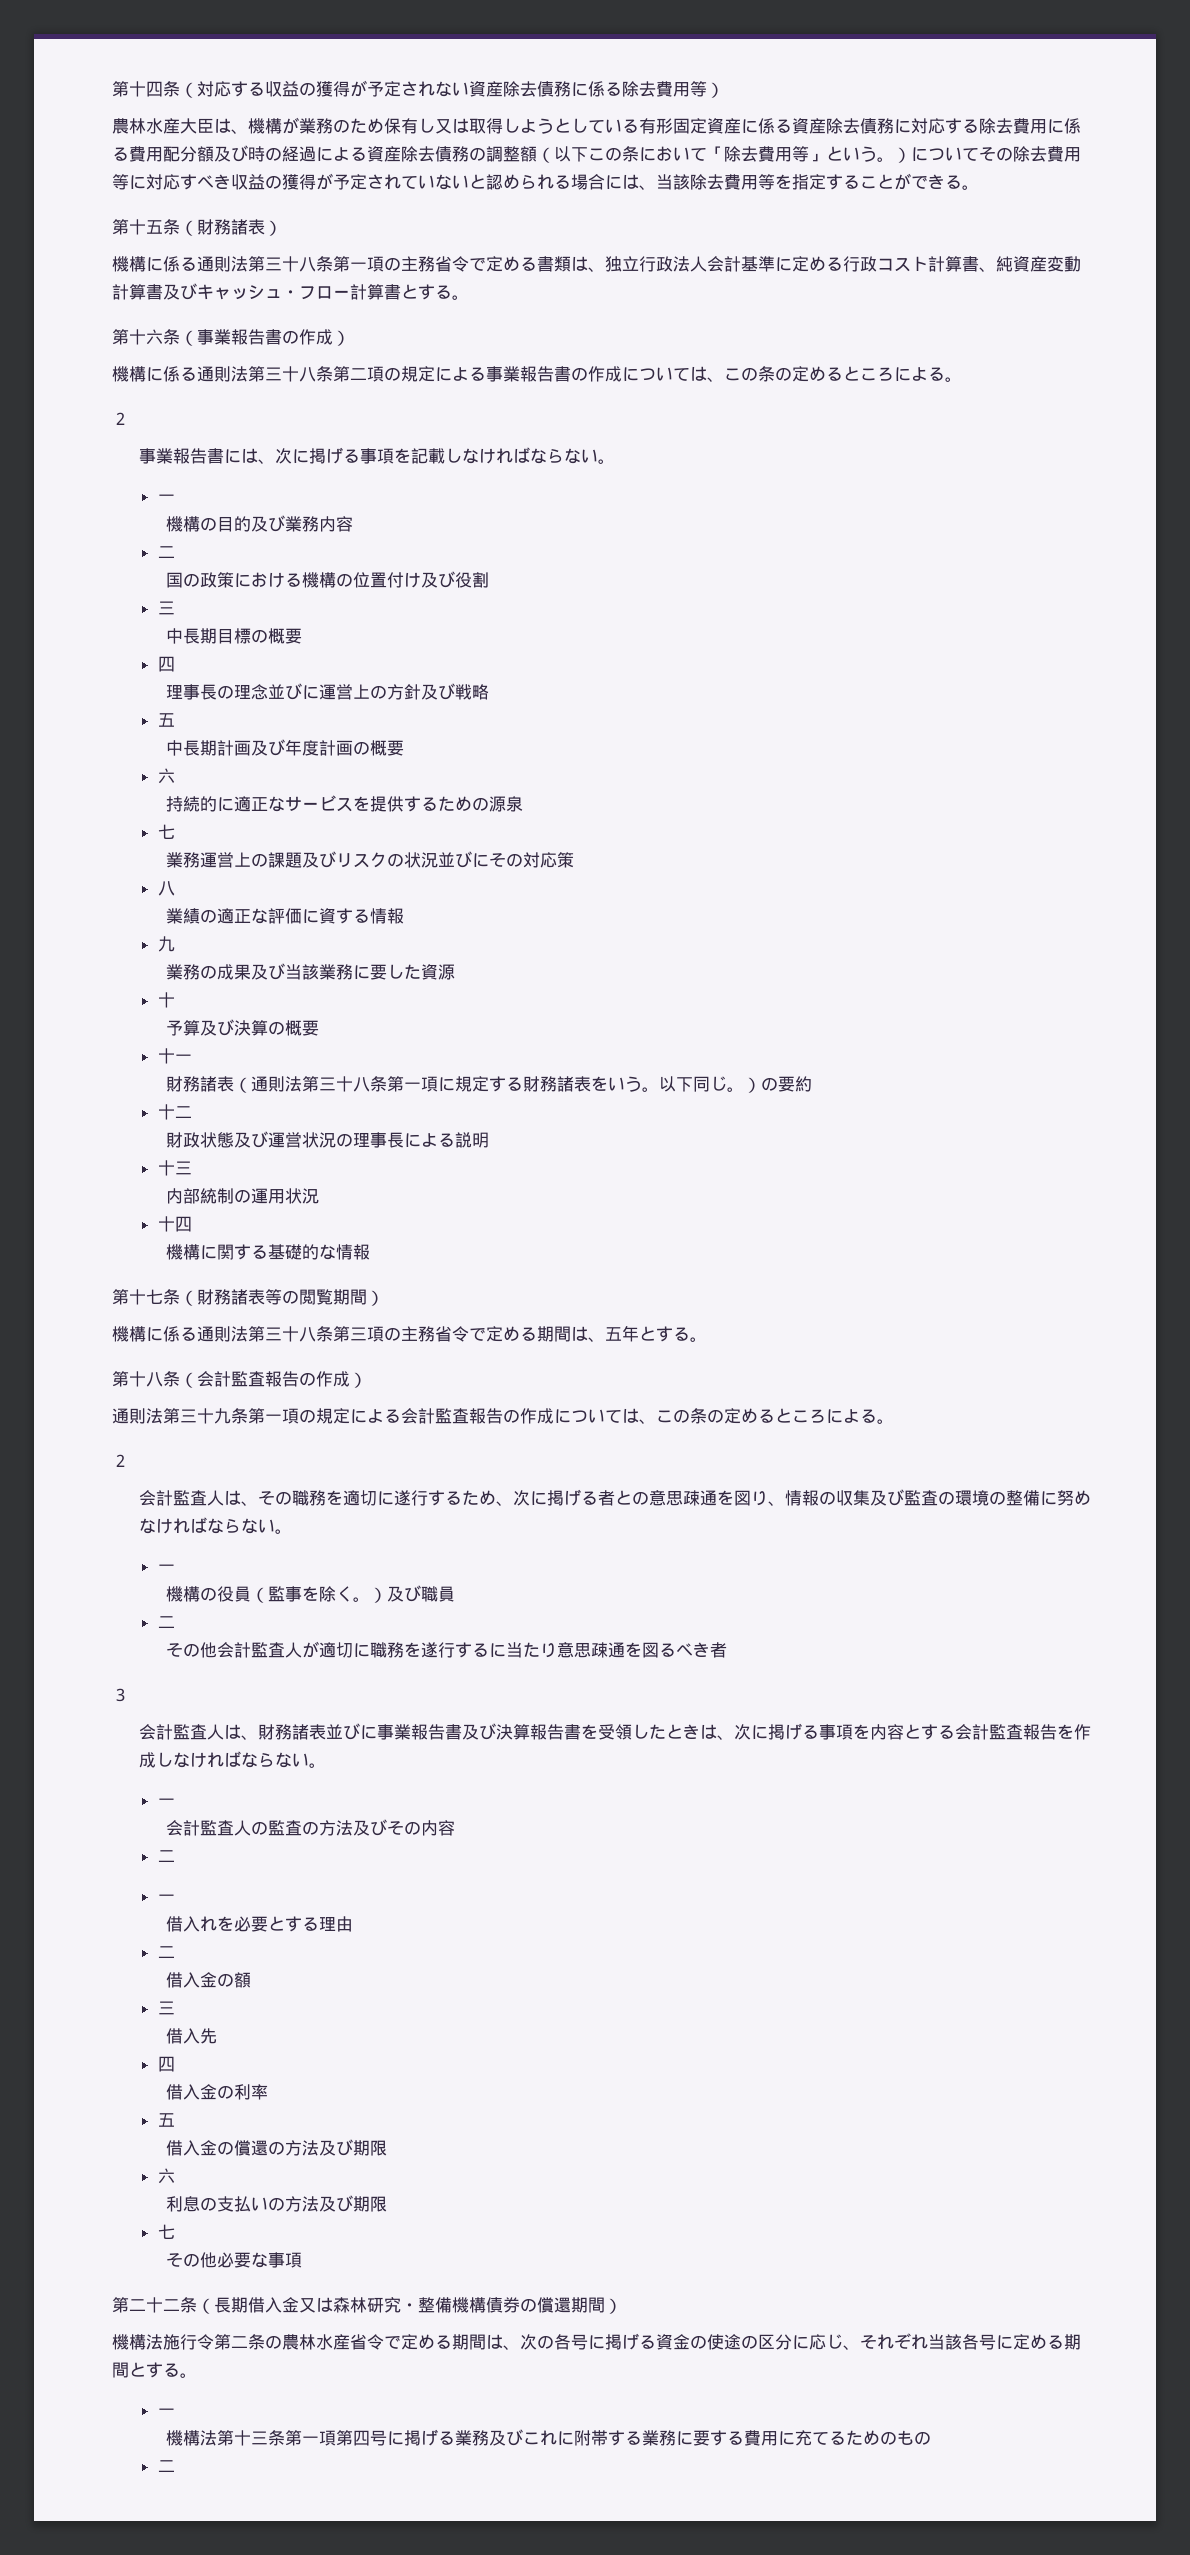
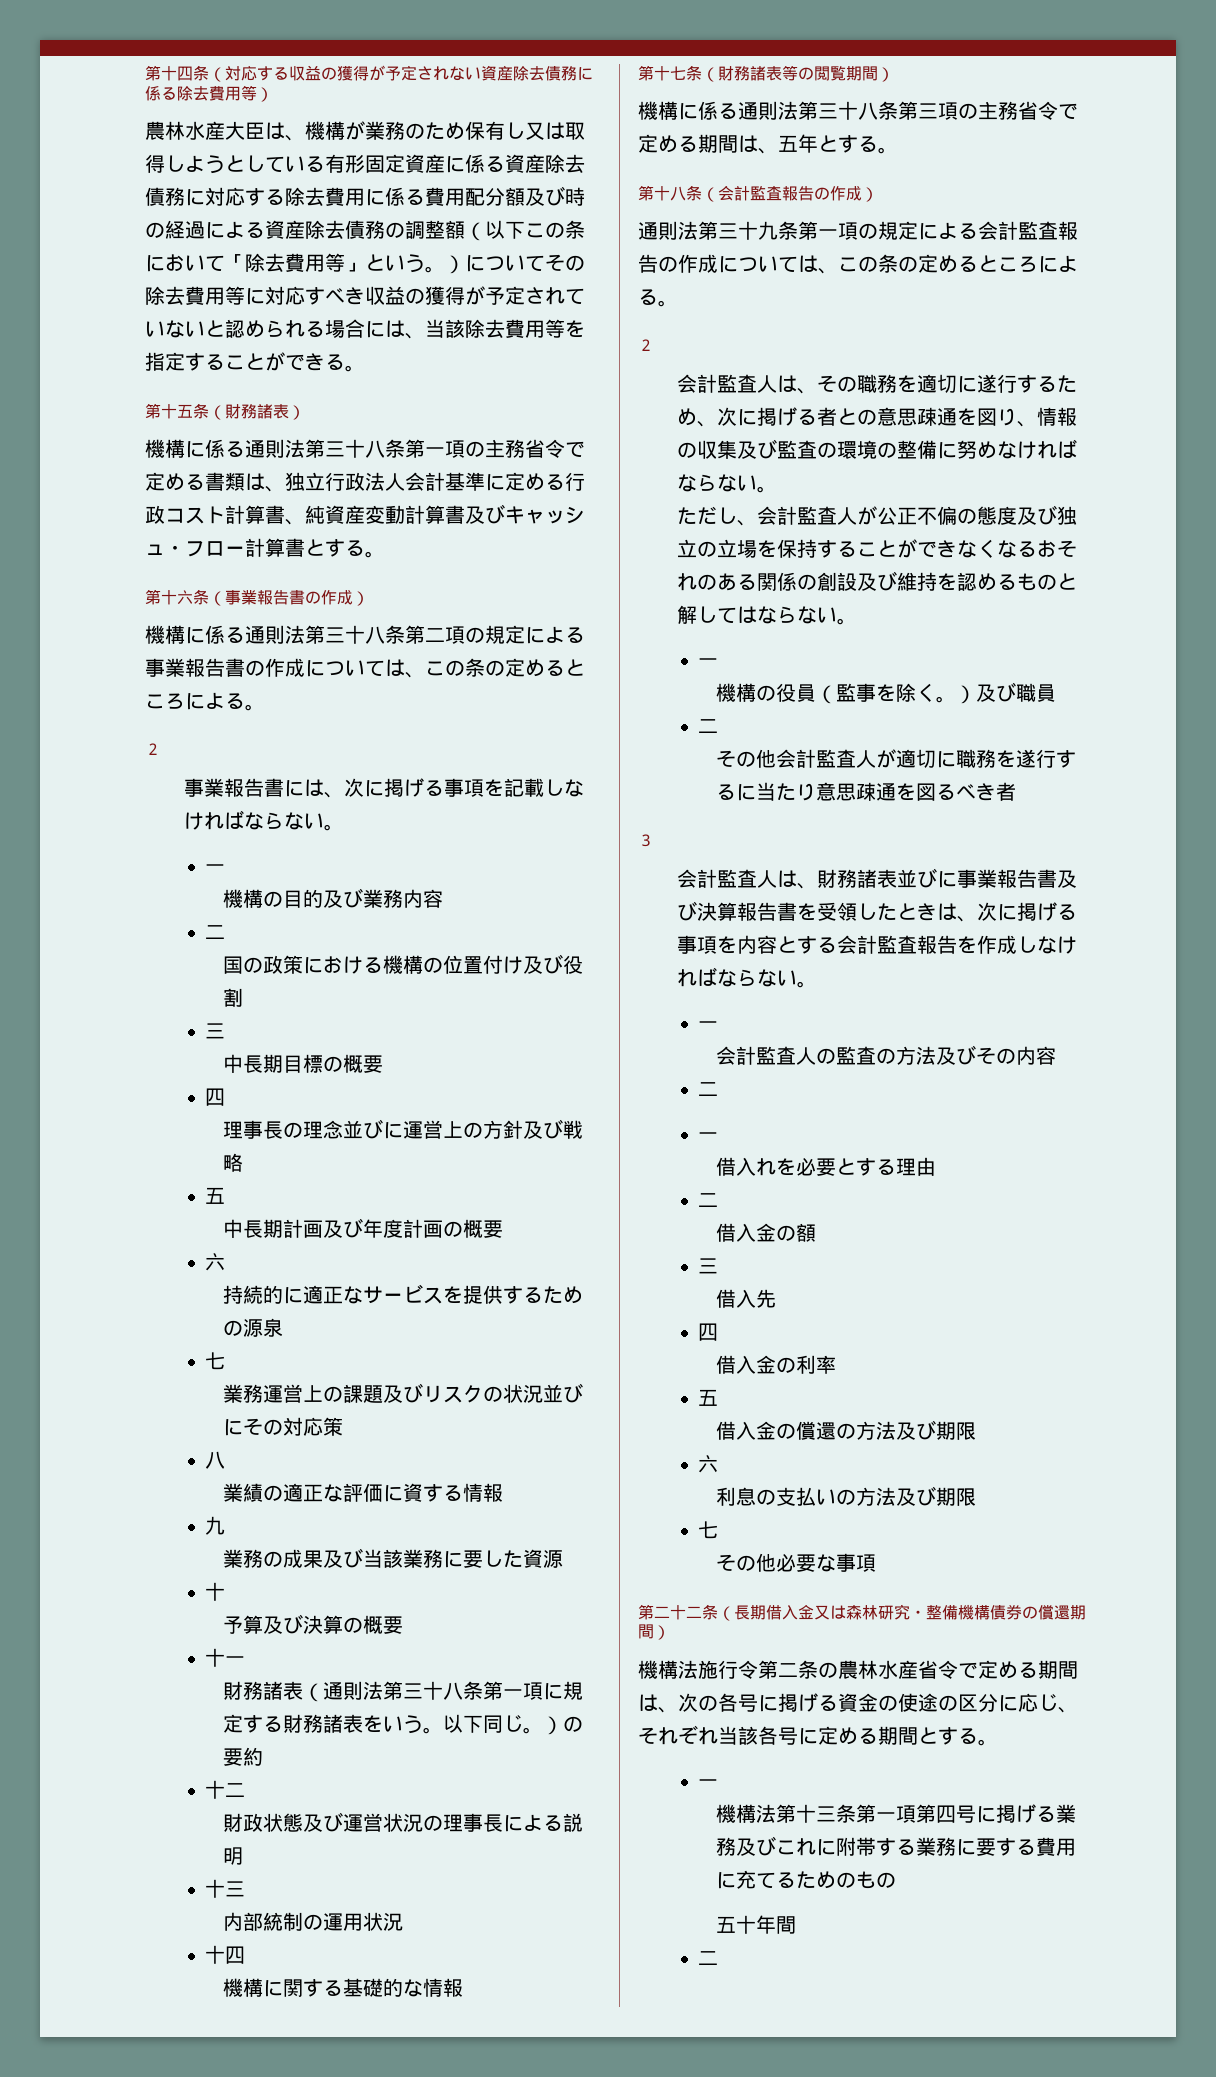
+ ただし、会計監査人が公正不偏の態度及び独立の立場を保持することができなくなるおそれのある関係の創設及び維持を認めるものと解してはならない。
+ 五十年間

